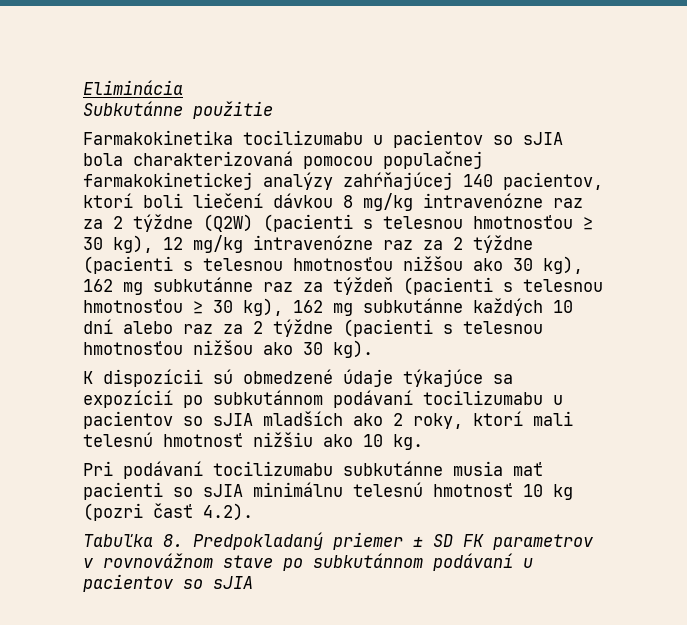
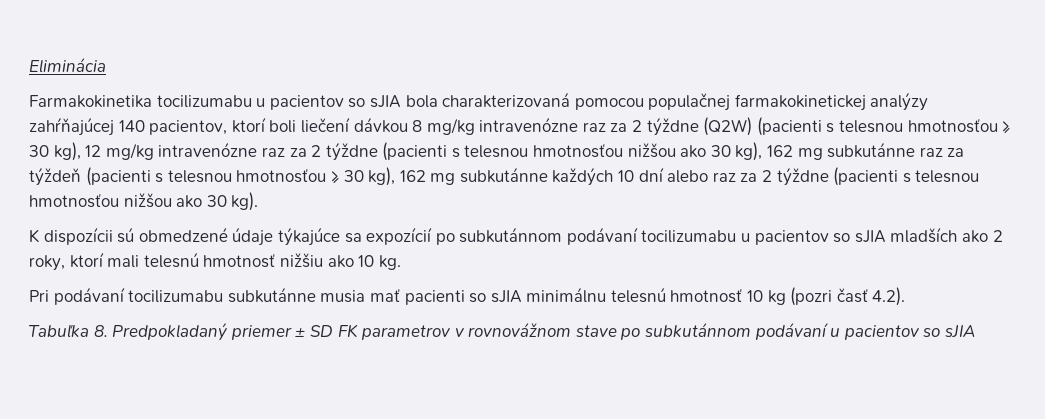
- Subkutánne použitie

